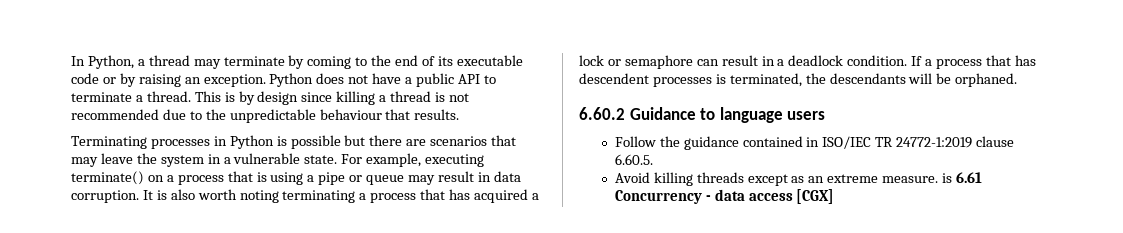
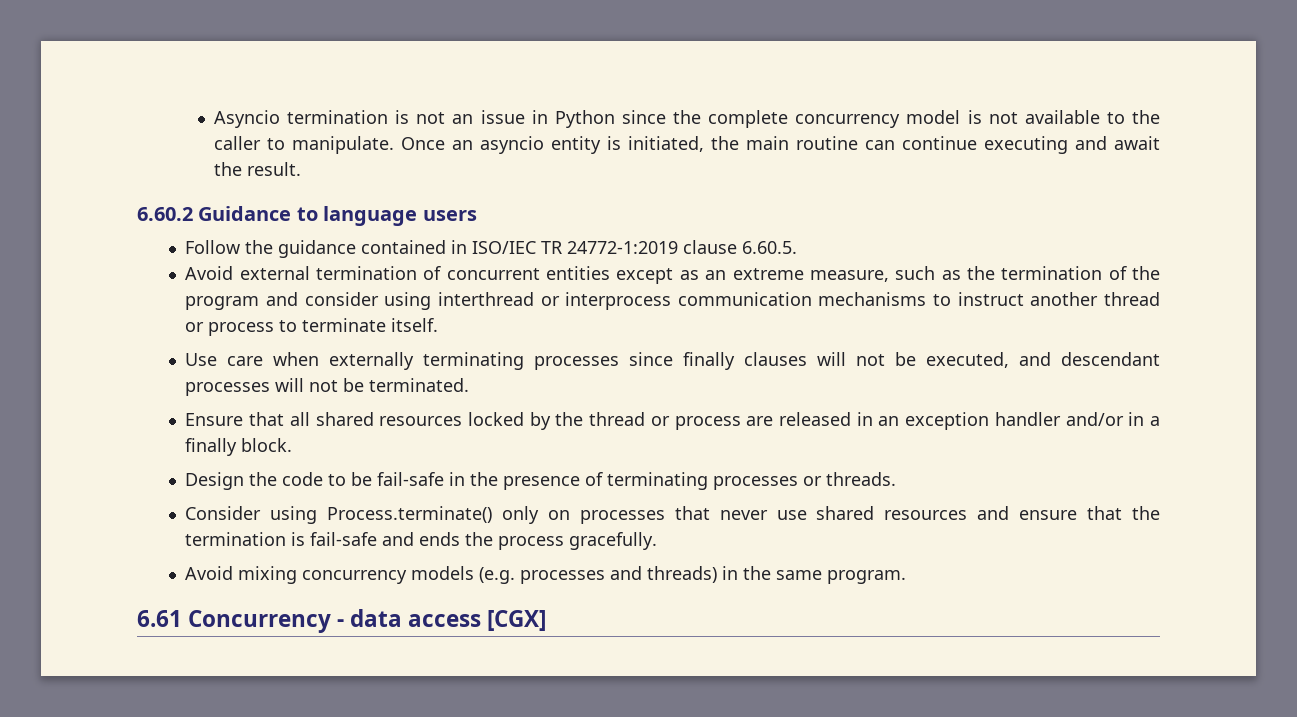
- In Python, a thread may terminate by coming to the end of its executable code or by raising an exception. Python does not have a public API to terminate a thread. This is by design since killing a thread is not recommended due to the unpredictable behaviour that results.
- Terminating processes in Python is possible but there are scenarios that may leave the system in a vulnerable state. For example, executing terminate() on a process that is using a pipe or queue may result in data corruption. It is also worth noting terminating a process that has acquired a lock or semaphore can result in a deadlock condition. If a process that has descendent processes is terminated, the descendants will be orphaned.
+ Asyncio termination is not an issue in Python since the complete concurrency model is not available to the caller to manipulate. Once an asyncio entity is initiated, the main routine can continue executing and await the result.
- Avoid killing threads except as an extreme measure. is 6.61 Concurrency - data access [CGX]
+ Avoid external termination of concurrent entities except as an extreme measure, such as the termination of the program and consider using interthread or interprocess communication mechanisms to instruct another thread or process to terminate itself.
+ Use care when externally terminating processes since finally clauses will not be executed, and descendant processes will not be terminated.
+ Ensure that all shared resources locked by the thread or process are released in an exception handler and/or in a finally block.
+ Design the code to be fail-safe in the presence of terminating processes or threads.
+ Consider using Process.terminate() only on processes that never use shared resources and ensure that the termination is fail-safe and ends the process gracefully.
+ Avoid mixing concurrency models (e.g. processes and threads) in the same program.
+ 6.61 Concurrency - data access [CGX]

